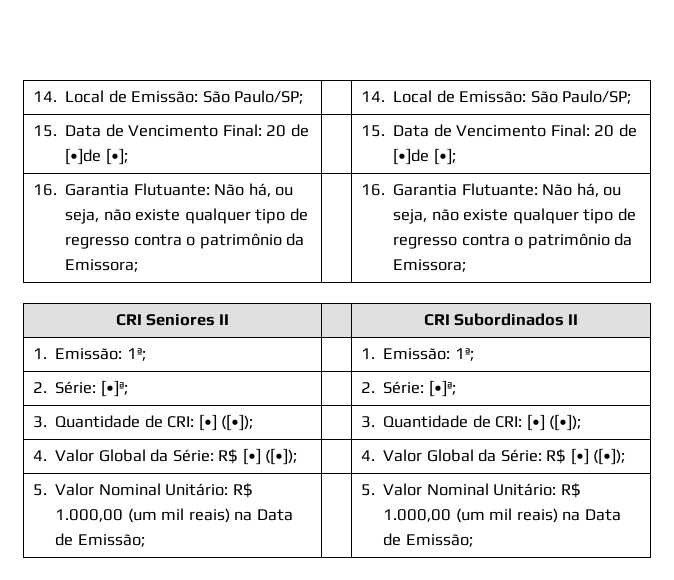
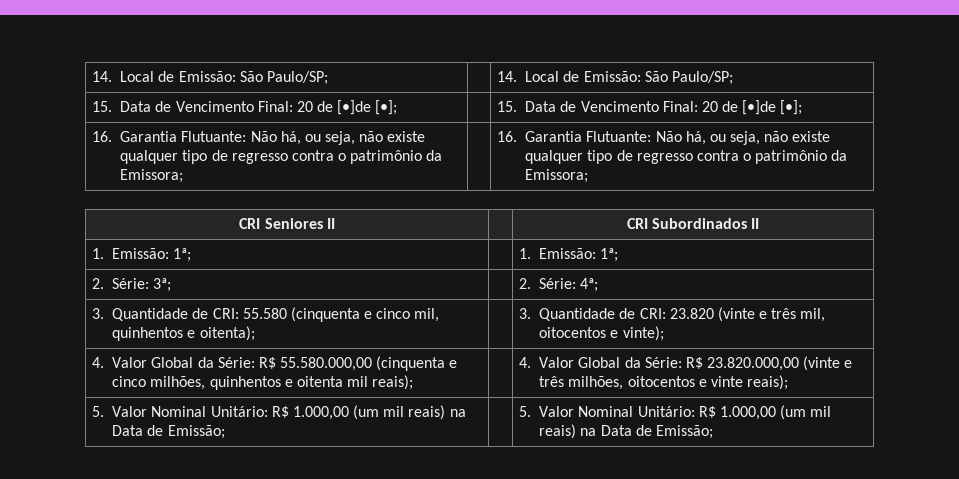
- 2. Série: [•]ª; | | 2. Série: [•]ª;
- 3. Quantidade de CRI: [•] ([•]); | | 3. Quantidade de CRI: [•] ([•]);
- 4. Valor Global da Série: R$ [•] ([•]); | | 4. Valor Global da Série: R$ [•] ([•]);
+ 2. Série: 3ª; | | 2. Série: 4ª;
+ 3. Quantidade de CRI: 55.580 (cinquenta e cinco mil, quinhentos e oitenta); | | 3. Quantidade de CRI: 23.820 (vinte e três mil, oitocentos e vinte);
+ 4. Valor Global da Série: R$ 55.580.000,00 (cinquenta e cinco milhões, quinhentos e oitenta mil reais); | | 4. Valor Global da Série: R$ 23.820.000,00 (vinte e três milhões, oitocentos e vinte reais);

